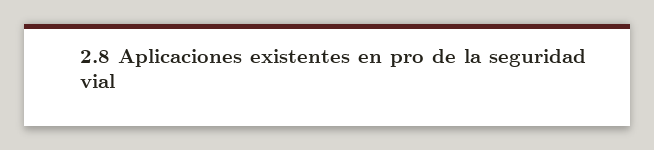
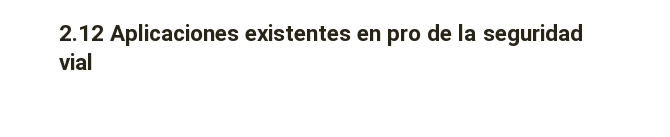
- 2.8 Aplicaciones existentes en pro de la seguridad vial
+ 2.12 Aplicaciones existentes en pro de la seguridad vial

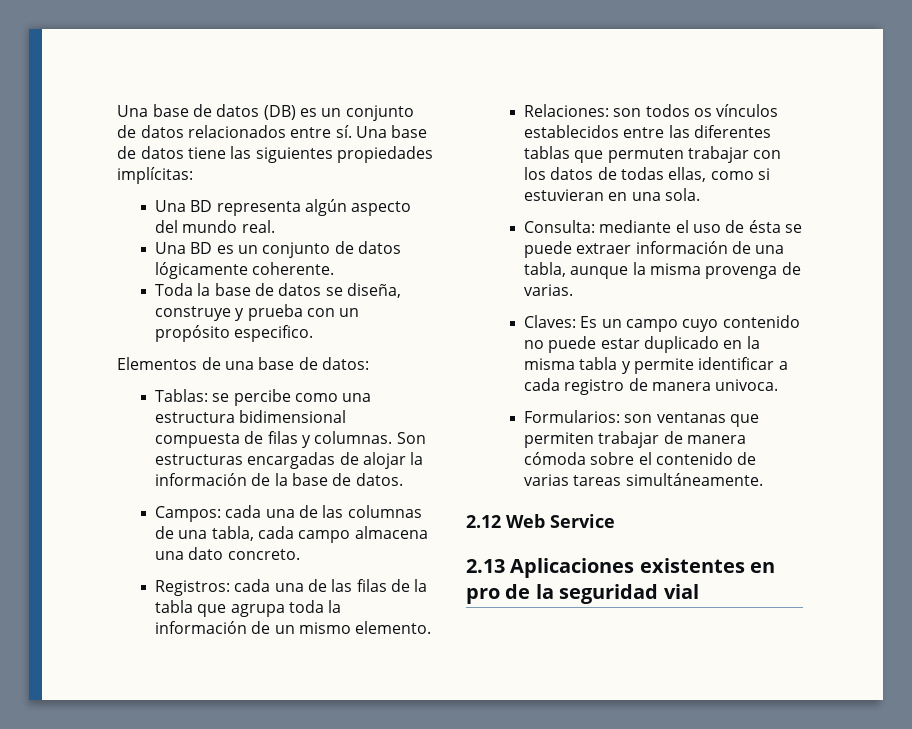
- 2.12 Aplicaciones existentes en pro de la seguridad vial
+ Una base de datos (DB) es un conjunto de datos relacionados entre sí. Una base de datos tiene las siguientes propiedades implícitas:
+ Una BD representa algún aspecto del mundo real.
+ Una BD es un conjunto de datos lógicamente coherente.
+ Toda la base de datos se diseña, construye y prueba con un propósito especifico.
+ Elementos de una base de datos:
+ Tablas: se percibe como una estructura bidimensional compuesta de filas y columnas. Son estructuras encargadas de alojar la información de la base de datos.
+ Campos: cada una de las columnas de una tabla, cada campo almacena una dato concreto.
+ Registros: cada una de las filas de la tabla que agrupa toda la información de un mismo elemento.
+ Relaciones: son todos os vínculos establecidos entre las diferentes tablas que permuten trabajar con los datos de todas ellas, como si estuvieran en una sola.
+ Consulta: mediante el uso de ésta se puede extraer información de una tabla, aunque la misma provenga de varias.
+ Claves: Es un campo cuyo contenido no puede estar duplicado en la misma tabla y permite identificar a cada registro de manera univoca.
+ Formularios: son ventanas que permiten trabajar de manera cómoda sobre el contenido de varias tareas simultáneamente.
+ 2.12 Web Service
+ 2.13 Aplicaciones existentes en pro de la seguridad vial

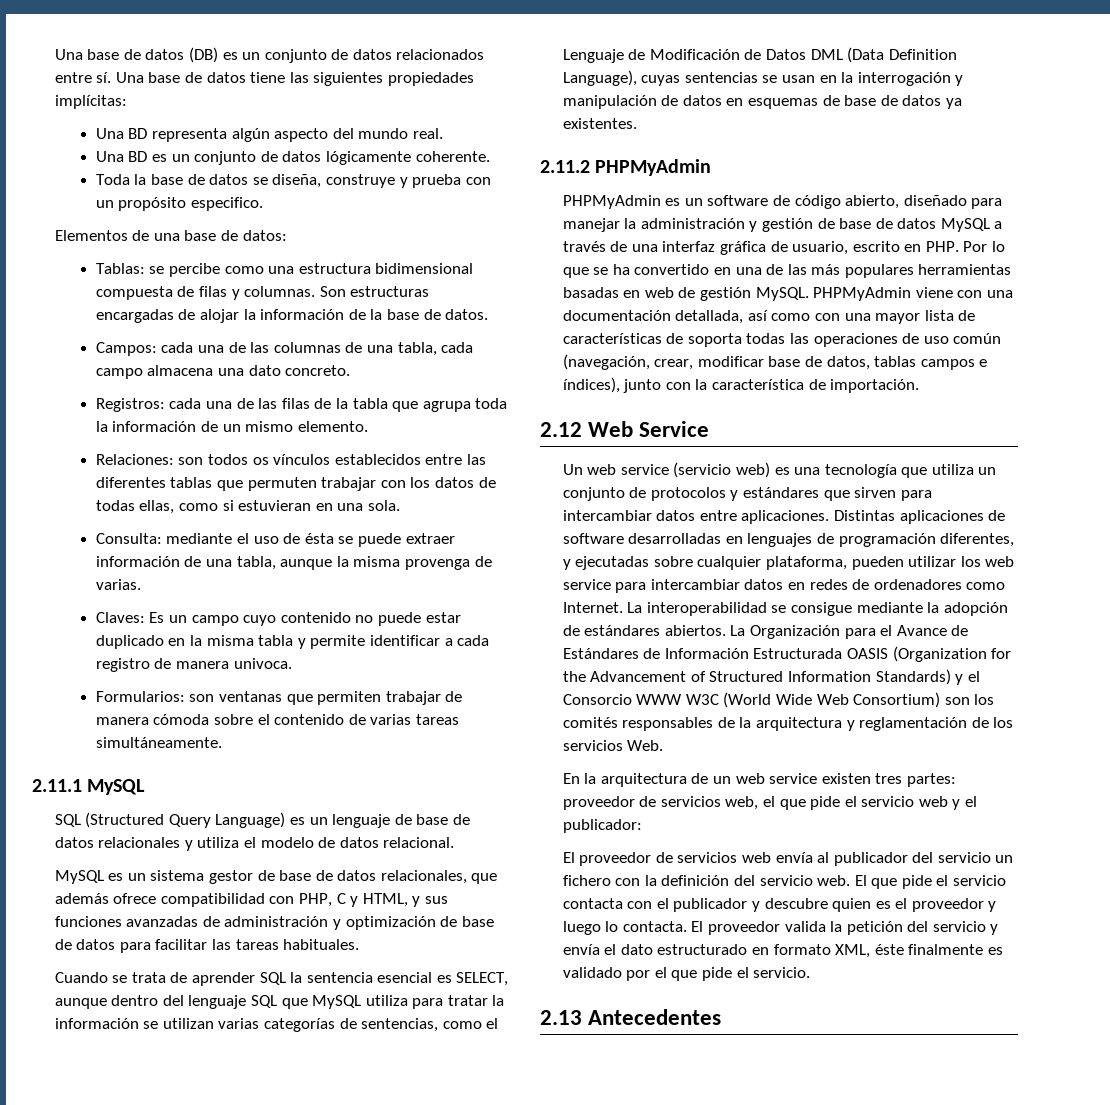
+ 2.11.1 MySQL
+ SQL (Structured Query Language) es un lenguaje de base de datos relacionales y utiliza el modelo de datos relacional.
+ MySQL es un sistema gestor de base de datos relacionales, que además ofrece compatibilidad con PHP, C y HTML, y sus funciones avanzadas de administración y optimización de base de datos para facilitar las tareas habituales.
+ Cuando se trata de aprender SQL la sentencia esencial es SELECT, aunque dentro del lenguaje SQL que MySQL utiliza para tratar la información se utilizan varias categorías de sentencias, como el Lenguaje de Modificación de Datos DML (Data Definition Language), cuyas sentencias se usan en la interrogación y manipulación de datos en esquemas de base de datos ya existentes.
+ 2.11.2 PHPMyAdmin
+ PHPMyAdmin es un software de código abierto, diseñado para manejar la administración y gestión de base de datos MySQL a través de una interfaz gráfica de usuario, escrito en PHP. Por lo que se ha convertido en una de las más populares herramientas basadas en web de gestión MySQL. PHPMyAdmin viene con una documentación detallada, así como con una mayor lista de características de soporta todas las operaciones de uso común (navegación, crear, modificar base de datos, tablas campos e índices), junto con la característica de importación.
  2.12 Web Service
- 2.13 Aplicaciones existentes en pro de la seguridad vial
+ Un web service (servicio web) es una tecnología que utiliza un conjunto de protocolos y estándares que sirven para intercambiar datos entre aplicaciones. Distintas aplicaciones de software desarrolladas en lenguajes de programación diferentes, y ejecutadas sobre cualquier plataforma, pueden utilizar los web service para intercambiar datos en redes de ordenadores como Internet. La interoperabilidad se consigue mediante la adopción de estándares abiertos. La Organización para el Avance de Estándares de Información Estructurada OASIS (Organization for the Advancement of Structured Information Standards) y el Consorcio WWW W3C (World Wide Web Consortium) son los comités responsables de la arquitectura y reglamentación de los servicios Web.
+ En la arquitectura de un web service existen tres partes: proveedor de servicios web, el que pide el servicio web y el publicador:
+ El proveedor de servicios web envía al publicador del servicio un fichero con la definición del servicio web. El que pide el servicio contacta con el publicador y descubre quien es el proveedor y luego lo contacta. El proveedor valida la petición del servicio y envía el dato estructurado en formato XML, éste finalmente es validado por el que pide el servicio.
+ 2.13 Antecedentes

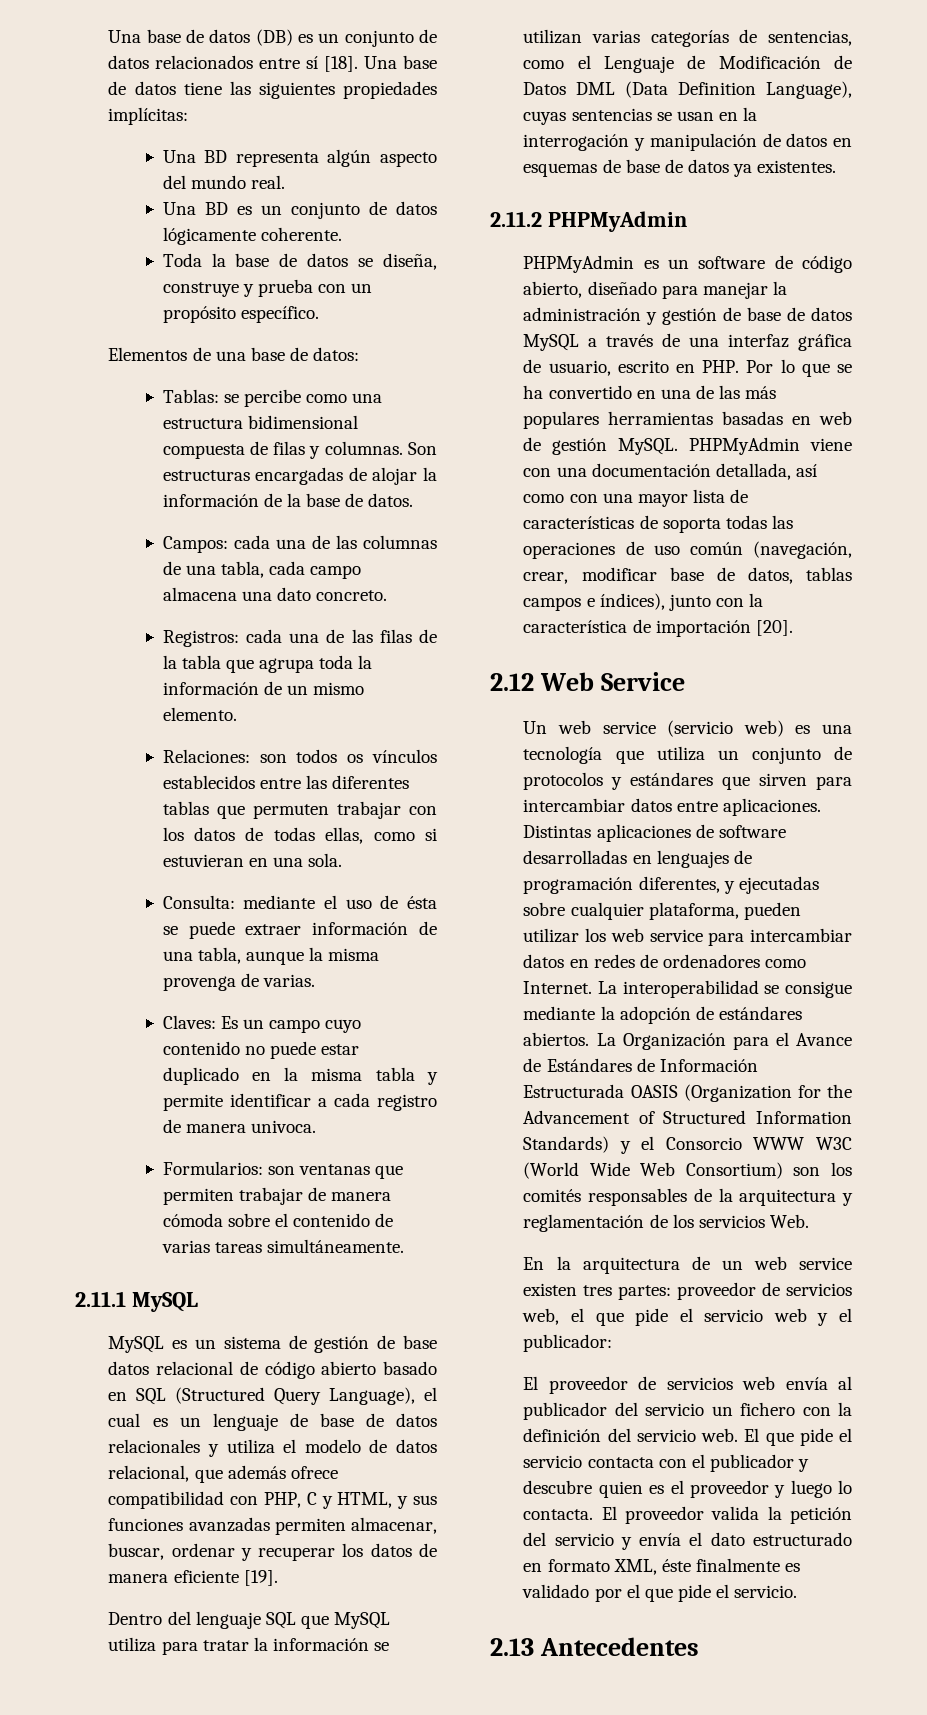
- Una base de datos (DB) es un conjunto de datos relacionados entre sí.
+ Una base de datos (DB) es un conjunto de datos relacionados entre sí [18].
- Toda la base de datos se diseña, construye y prueba con un propósito especifico.
+ Toda la base de datos se diseña, construye y prueba con un propósito específico.
- SQL (Structured Query Language) es un lenguaje de base de datos relacionales y utiliza el modelo de datos relacional.
- MySQL es un sistema gestor de base de datos relacionales, que además ofrece compatibilidad con PHP, C y HTML, y sus funciones avanzadas de administración y optimización de base de datos para facilitar las tareas habituales.
- Cuando se trata de aprender SQL la sentencia esencial es SELECT, aunque dentro del lenguaje SQL que MySQL utiliza para tratar la información se utilizan varias categorías de sentencias, como el Lenguaje de Modificación de Datos DML (Data Definition Language), cuyas sentencias se usan en la interrogación y manipulación de datos en esquemas de base de datos ya existentes.
+ MySQL es un sistema de gestión de base datos relacional de código abierto basado en SQL (Structured Query Language), el cual es un lenguaje de base de datos relacionales y utiliza el modelo de datos relacional, que además ofrece compatibilidad con PHP, C y HTML, y sus funciones avanzadas permiten almacenar, buscar, ordenar y recuperar los datos de manera eficiente [19].
+ Dentro del lenguaje SQL que MySQL utiliza para tratar la información se utilizan varias categorías de sentencias, como el Lenguaje de Modificación de Datos DML (Data Definition Language), cuyas sentencias se usan en la interrogación y manipulación de datos en esquemas de base de datos ya existentes.
- PHPMyAdmin viene con una documentación detallada, así como con una mayor lista de características de soporta todas las operaciones de uso común (navegación, crear, modificar base de datos, tablas campos e índices), junto con la característica de importación.
+ PHPMyAdmin viene con una documentación detallada, así como con una mayor lista de características de soporta todas las operaciones de uso común (navegación, crear, modificar base de datos, tablas campos e índices), junto con la característica de importación [20].

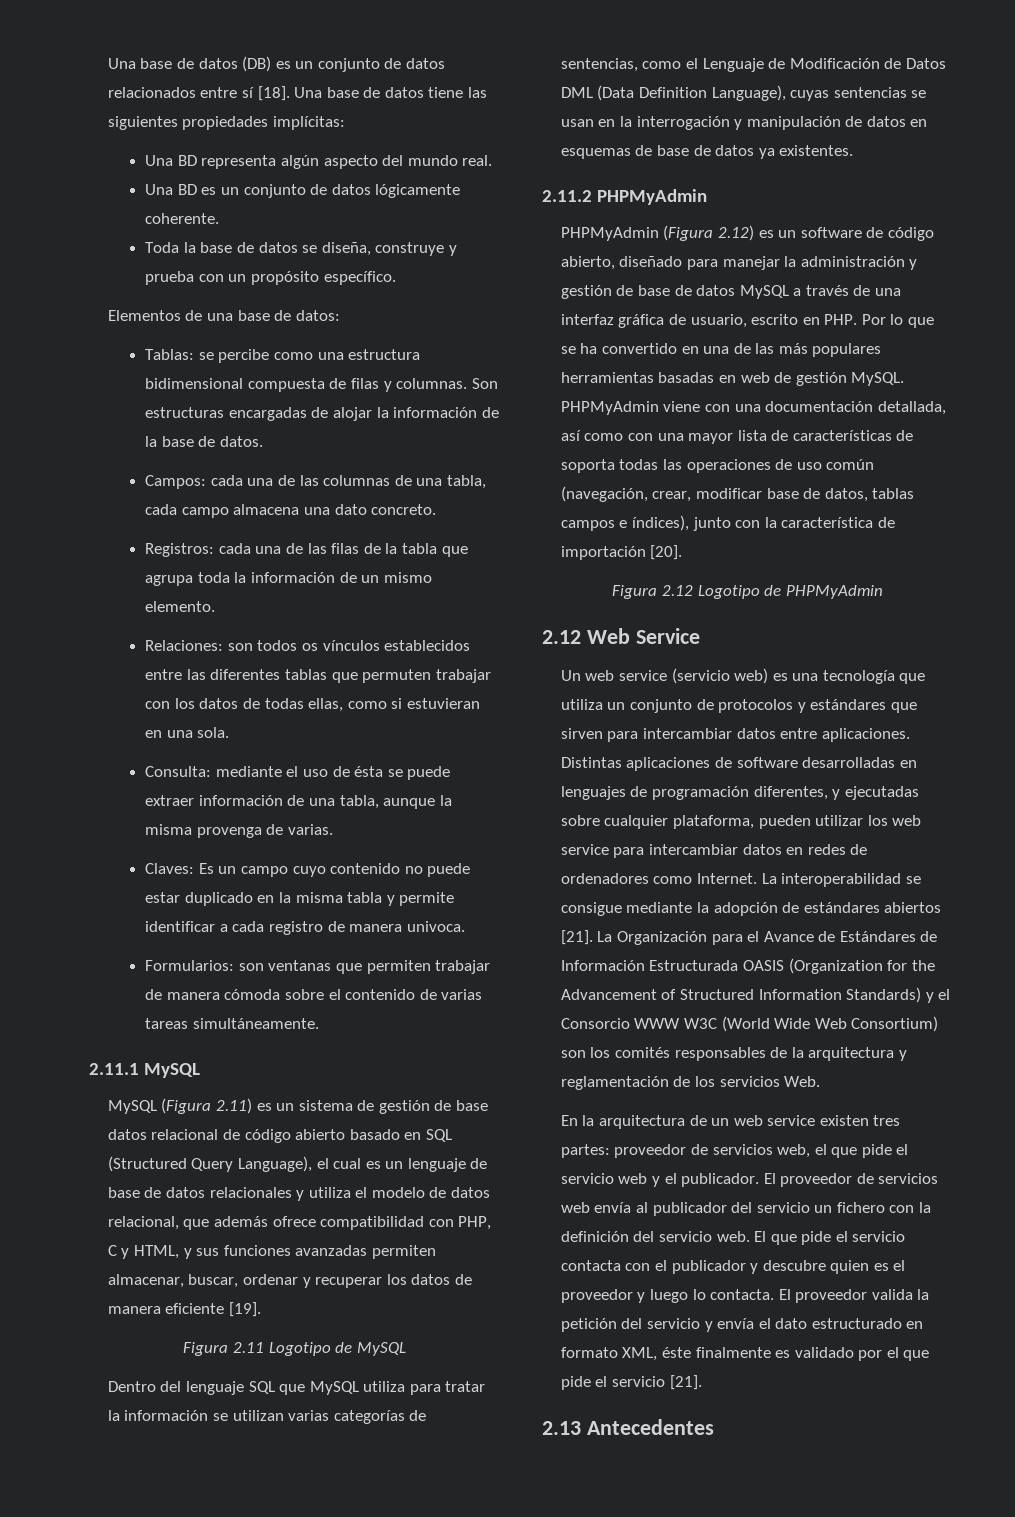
- MySQL es un sistema de gestión de base datos relacional de código abierto basado en SQL (Structured Query Language), el cual es un lenguaje de base de datos relacionales y utiliza el modelo de datos relacional, que además ofrece compatibilidad con PHP, C y HTML, y sus funciones avanzadas permiten almacenar, buscar, ordenar y recuperar los datos de manera eficiente [19].
+ MySQL (Figura 2.11) es un sistema de gestión de base datos relacional de código abierto basado en SQL (Structured Query Language), el cual es un lenguaje de base de datos relacionales y utiliza el modelo de datos relacional, que además ofrece compatibilidad con PHP, C y HTML, y sus funciones avanzadas permiten almacenar, buscar, ordenar y recuperar los datos de manera eficiente [19].
+ Figura 2.11 Logotipo de MySQL
- PHPMyAdmin es un software de código abierto, diseñado para manejar la administración y gestión de base de datos MySQL a través de una interfaz gráfica de usuario, escrito en PHP. Por lo que se ha convertido en una de las más populares herramientas basadas en web de gestión MySQL.
+ PHPMyAdmin (Figura 2.12) es un software de código abierto, diseñado para manejar la administración y gestión de base de datos MySQL a través de una interfaz gráfica de usuario, escrito en PHP. Por lo que se ha convertido en una de las más populares herramientas basadas en web de gestión MySQL.
+ Figura 2.12 Logotipo de PHPMyAdmin
- La interoperabilidad se consigue mediante la adopción de estándares abiertos.
+ La interoperabilidad se consigue mediante la adopción de estándares abiertos [21].
- En la arquitectura de un web service existen tres partes: proveedor de servicios web, el que pide el servicio web y el publicador:
- El proveedor de servicios web envía al publicador del servicio un fichero con la definición del servicio web.
+ En la arquitectura de un web service existen tres partes: proveedor de servicios web, el que pide el servicio web y el publicador. El proveedor de servicios web envía al publicador del servicio un fichero con la definición del servicio web.
- El proveedor valida la petición del servicio y envía el dato estructurado en formato XML, éste finalmente es validado por el que pide el servicio.
+ El proveedor valida la petición del servicio y envía el dato estructurado en formato XML, éste finalmente es validado por el que pide el servicio [21].

